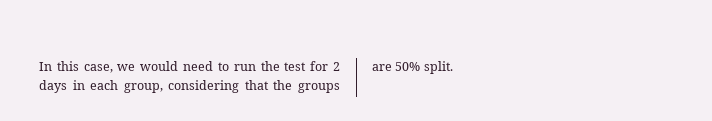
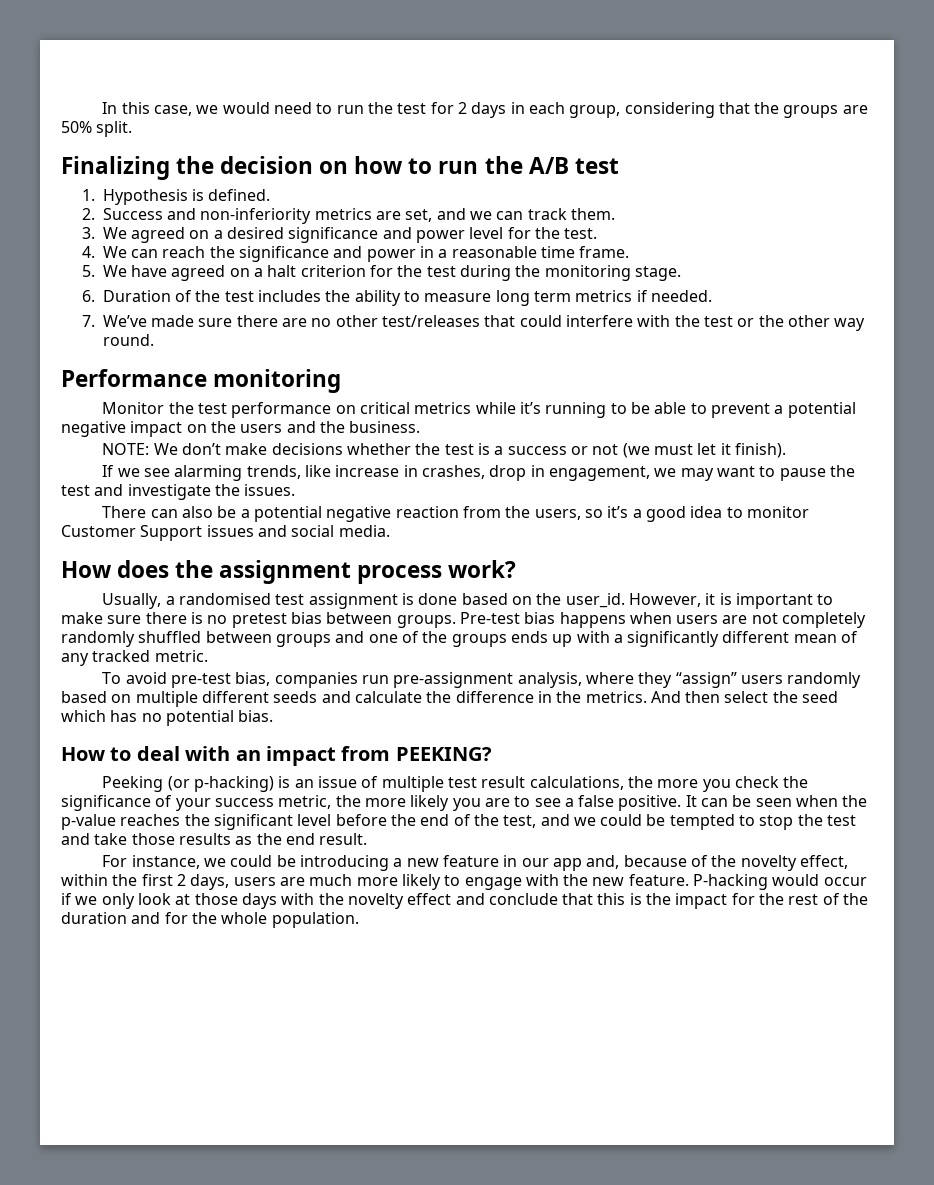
+ Finalizing the decision on how to run the A/B test
+ 1. Hypothesis is defined.
+ 2. Success and non-inferiority metrics are set, and we can track them.
+ 3. We agreed on a desired significance and power level for the test.
+ 4. We can reach the significance and power in a reasonable time frame.
+ 5. We have agreed on a halt criterion for the test during the monitoring stage.
+ 6. Duration of the test includes the ability to measure long term metrics if needed.
+ 7. We’ve made sure there are no other test/releases that could interfere with the test or the other way round.
+ Performance monitoring
+ Monitor the test performance on critical metrics while it’s running to be able to prevent a potential negative impact on the users and the business.
+ NOTE: We don’t make decisions whether the test is a success or not (we must let it finish).
+ If we see alarming trends, like increase in crashes, drop in engagement, we may want to pause the test and investigate the issues.
+ There can also be a potential negative reaction from the users, so it’s a good idea to monitor Customer Support issues and social media.
+ How does the assignment process work?
+ Usually, a randomised test assignment is done based on the user_id. However, it is important to make sure there is no pretest bias between groups. Pre-test bias happens when users are not completely randomly shuffled between groups and one of the groups ends up with a significantly different mean of any tracked metric.
+ To avoid pre-test bias, companies run pre-assignment analysis, where they “assign” users randomly based on multiple different seeds and calculate the difference in the metrics. And then select the seed which has no potential bias.
+ How to deal with an impact from PEEKING?
+ Peeking (or p-hacking) is an issue of multiple test result calculations, the more you check the significance of your success metric, the more likely you are to see a false positive. It can be seen when the p-value reaches the significant level before the end of the test, and we could be tempted to stop the test and take those results as the end result.
+ For instance, we could be introducing a new feature in our app and, because of the novelty effect, within the first 2 days, users are much more likely to engage with the new feature. P-hacking would occur if we only look at those days with the novelty effect and conclude that this is the impact for the rest of the duration and for the whole population.

